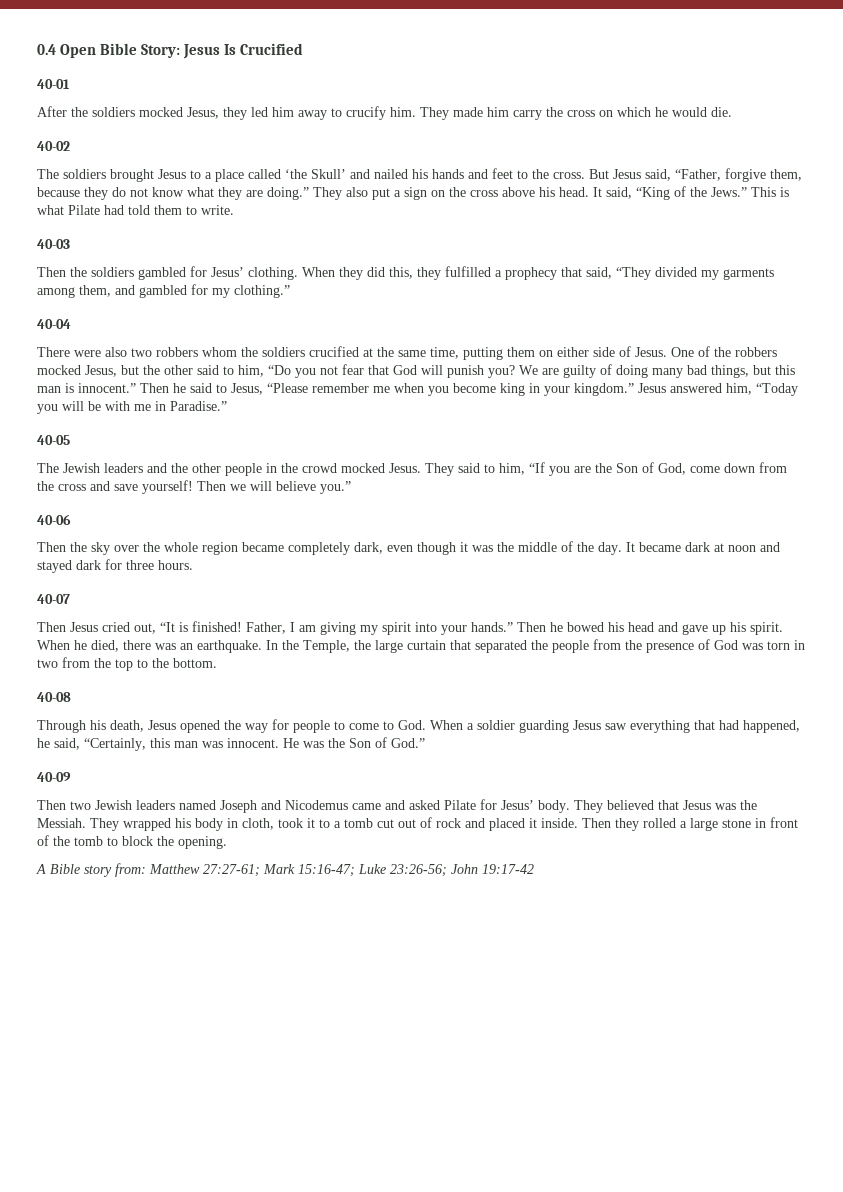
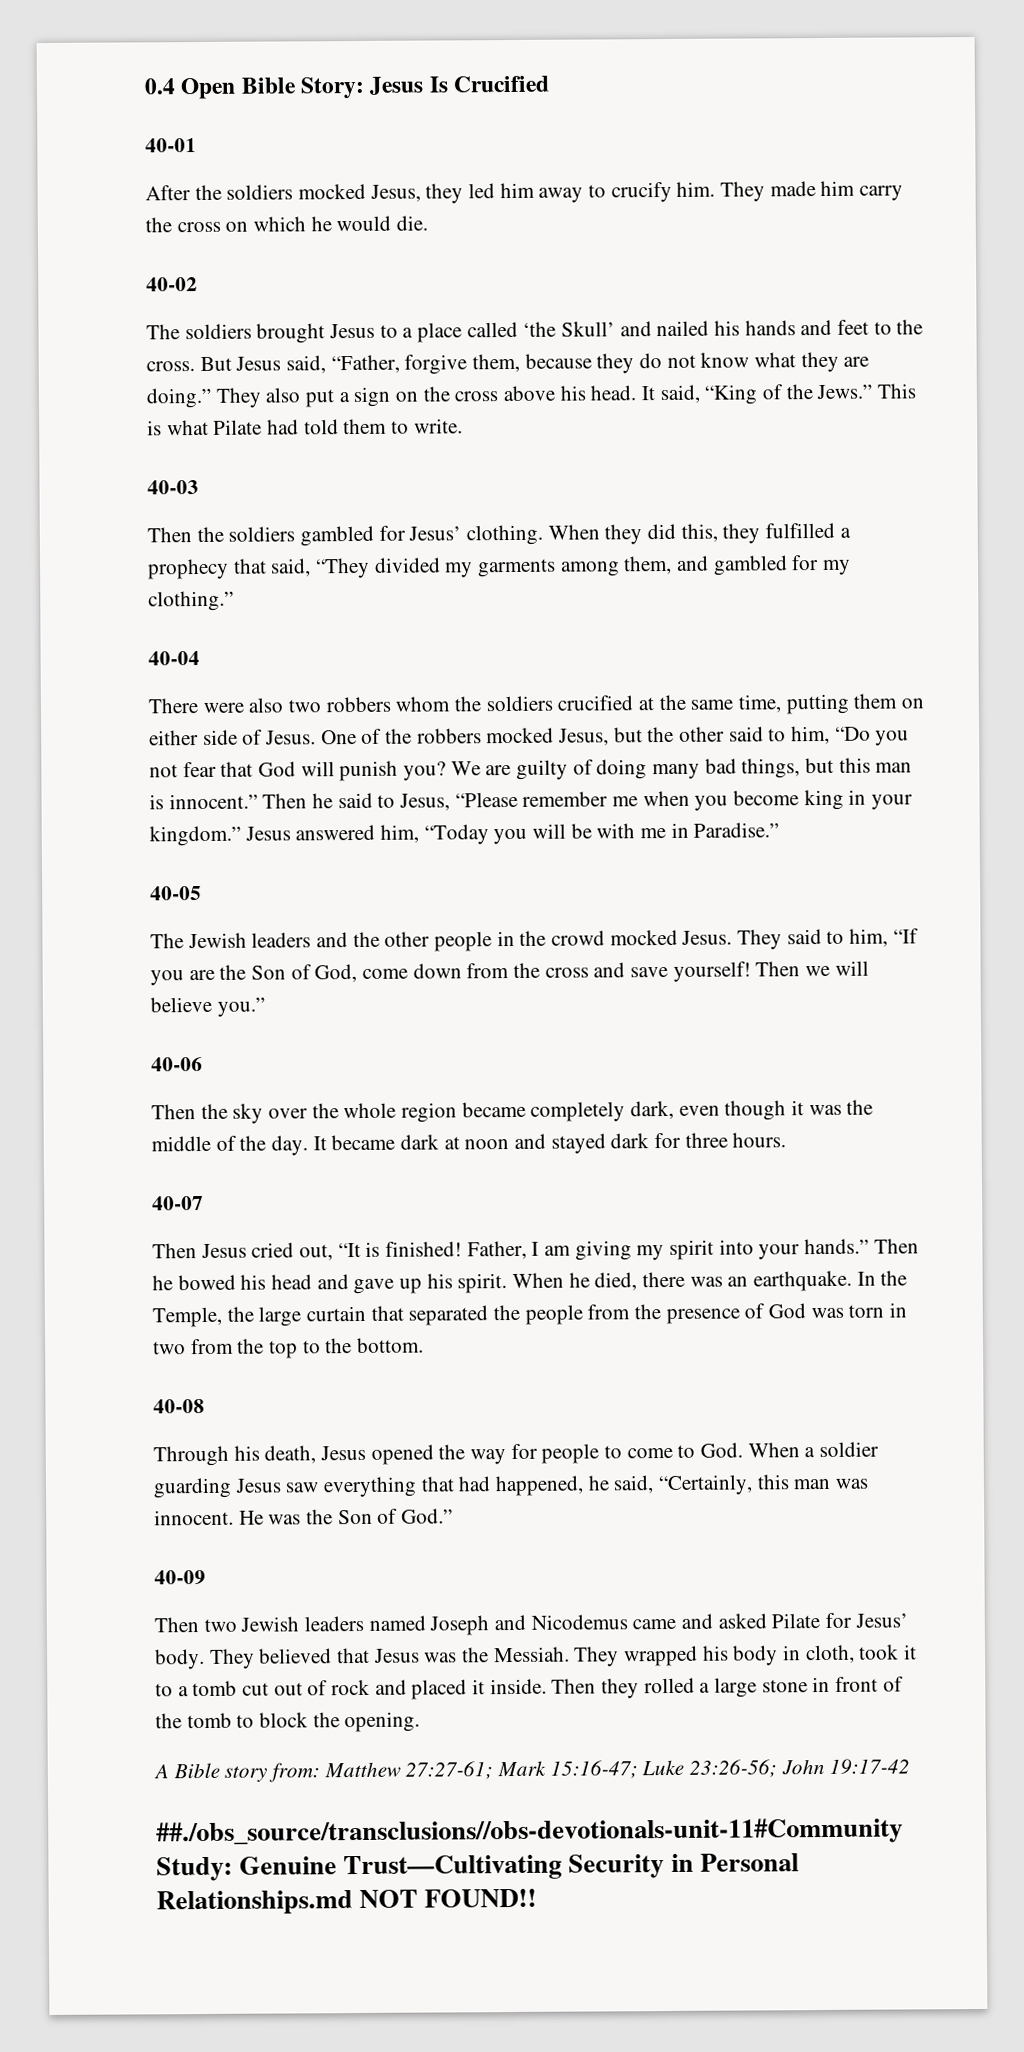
+ ##./obs_source/transclusions//obs-devotionals-unit-11#Community Study: Genuine Trust—Cultivating Security in Personal Relationships.md NOT FOUND!!

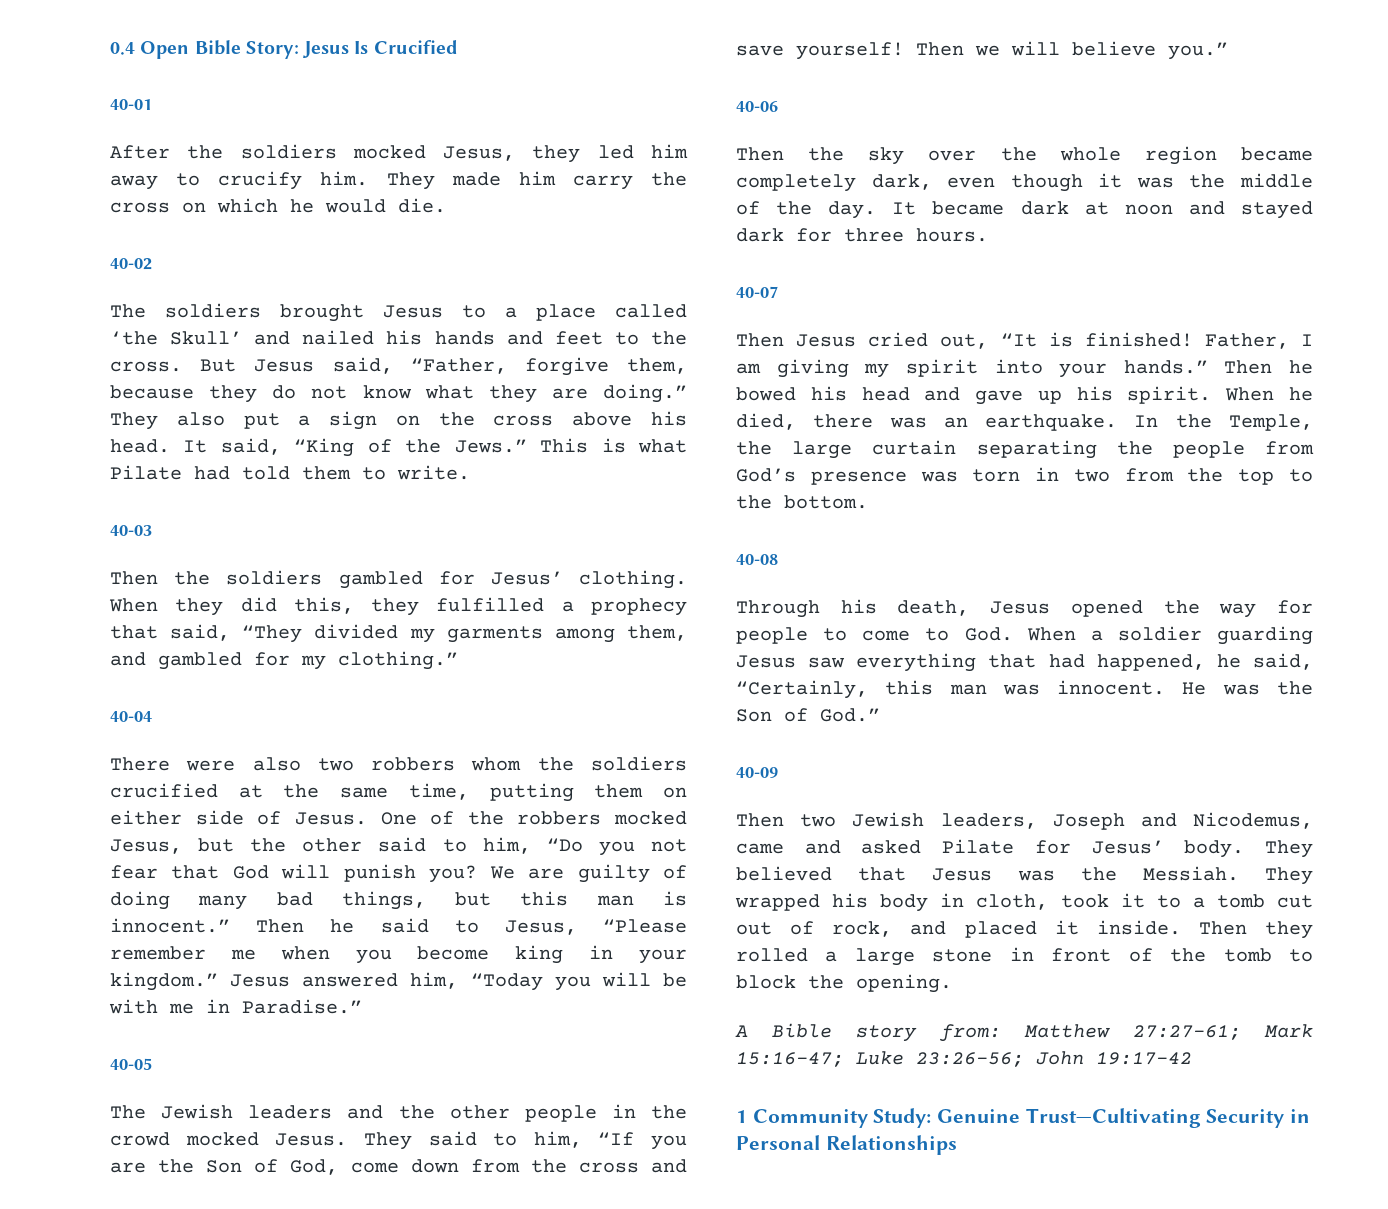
- In the Temple, the large curtain that separated the people from the presence of God was torn in two from the top to the bottom.
+ In the Temple, the large curtain separating the people from God’s presence was torn in two from the top to the bottom.
- Then two Jewish leaders named Joseph and Nicodemus came and asked Pilate for Jesus’ body.
+ Then two Jewish leaders, Joseph and Nicodemus, came and asked Pilate for Jesus’ body.
- They wrapped his body in cloth, took it to a tomb cut out of rock and placed it inside.
+ They wrapped his body in cloth, took it to a tomb cut out of rock, and placed it inside.
- ##./obs_source/transclusions//obs-devotionals-unit-11#Community Study: Genuine Trust—Cultivating Security in Personal Relationships.md NOT FOUND!!
+ 1 Community Study: Genuine Trust—Cultivating Security in Personal Relationships

